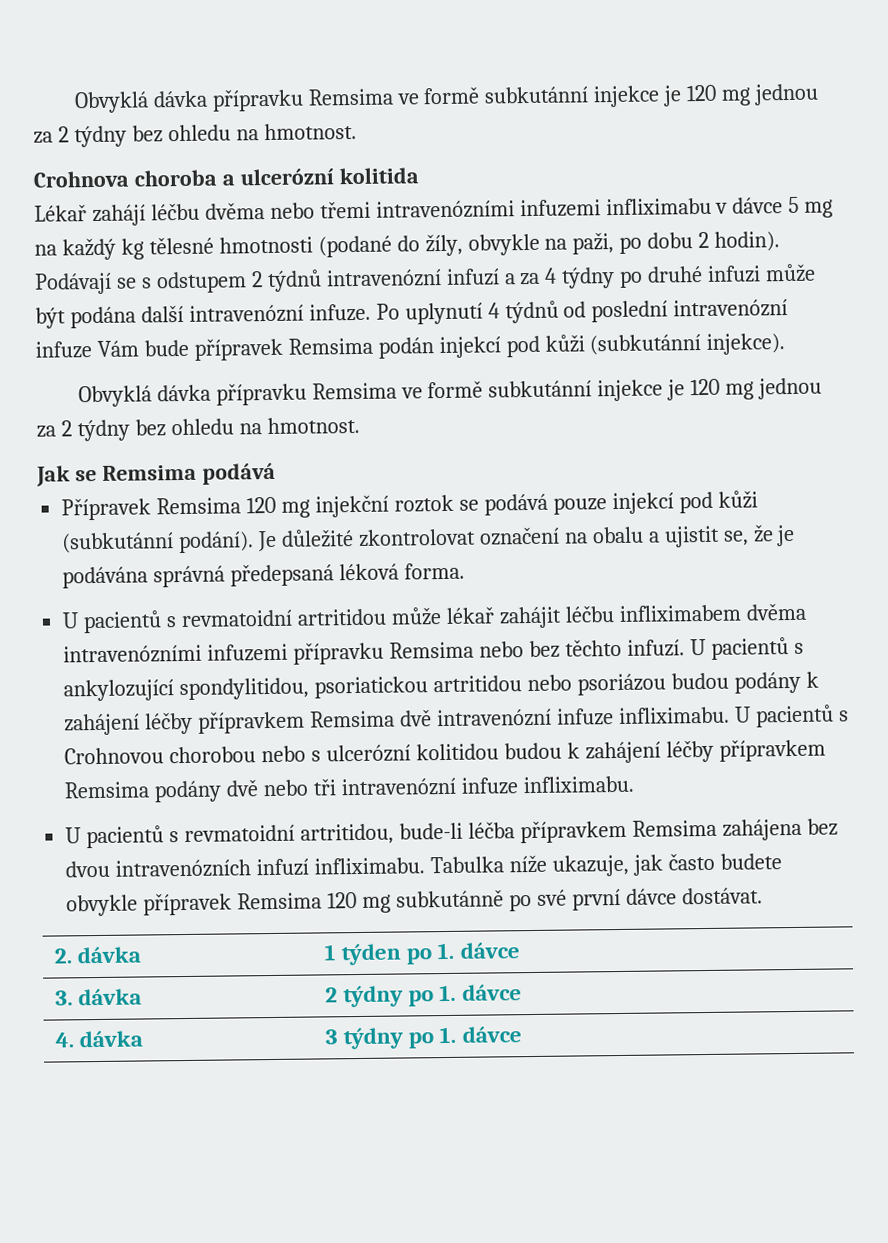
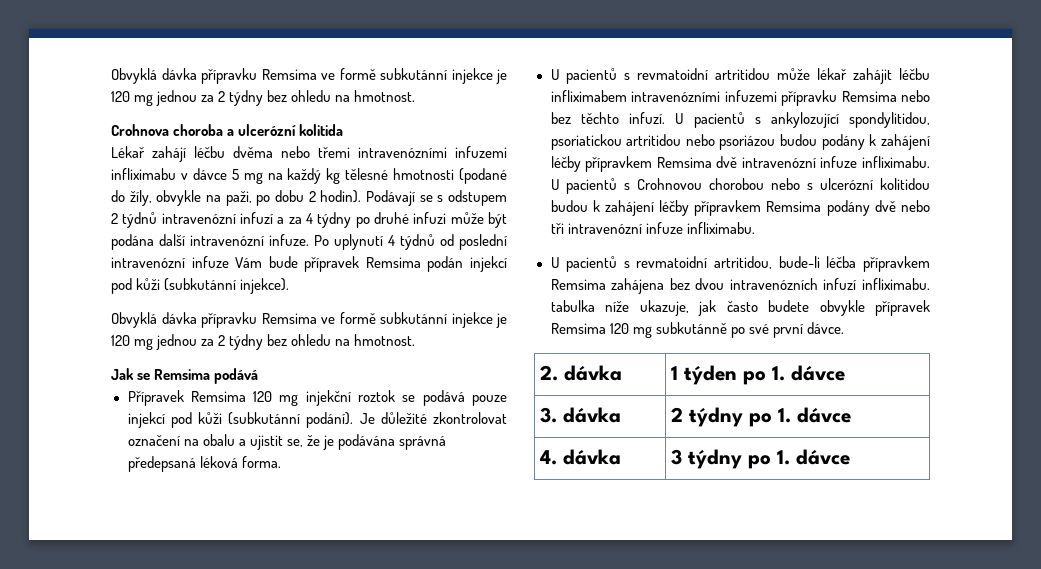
- U pacientů s revmatoidní artritidou může lékař zahájit léčbu infliximabem dvěma intravenózními infuzemi přípravku Remsima nebo bez těchto infuzí.
+ U pacientů s revmatoidní artritidou může lékař zahájit léčbu infliximabem intravenózními infuzemi přípravku Remsima nebo bez těchto infuzí.
- U pacientů s revmatoidní artritidou, bude-li léčba přípravkem Remsima zahájena bez dvou intravenózních infuzí infliximabu. Tabulka níže ukazuje, jak často budete obvykle přípravek Remsima 120 mg subkutánně po své první dávce dostávat.
+ U pacientů s revmatoidní artritidou, bude-li léčba přípravkem Remsima zahájena bez dvou intravenózních infuzí infliximabu. tabulka níže ukazuje, jak často budete obvykle přípravek Remsima 120 mg subkutánně po své první dávce.

